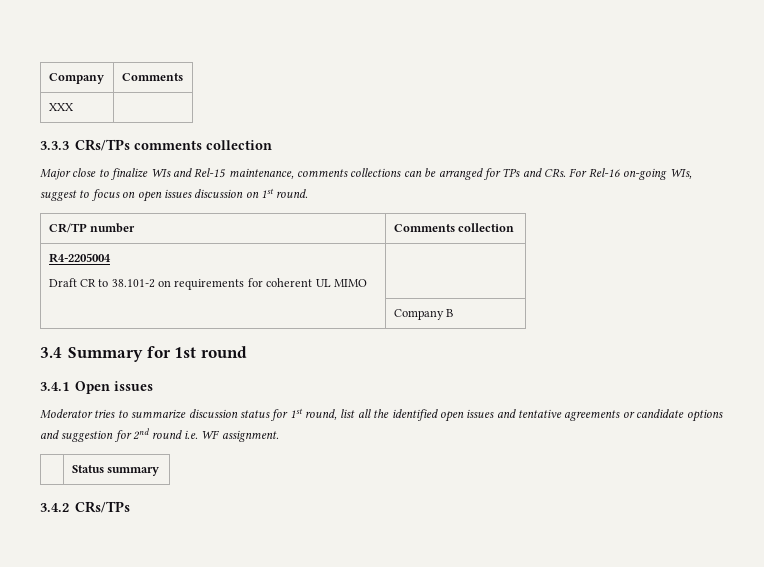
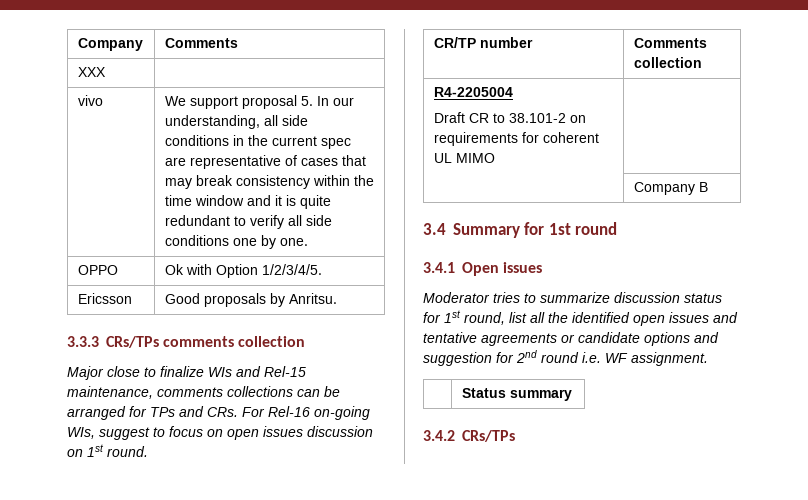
+ vivo | We support proposal 5. In our understanding, all side conditions in the current spec are representative of cases that may break consistency within the time window and it is quite redundant to verify all side conditions one by one.
+ OPPO | Ok with Option 1/2/3/4/5.
+ Ericsson | Good proposals by Anritsu.

